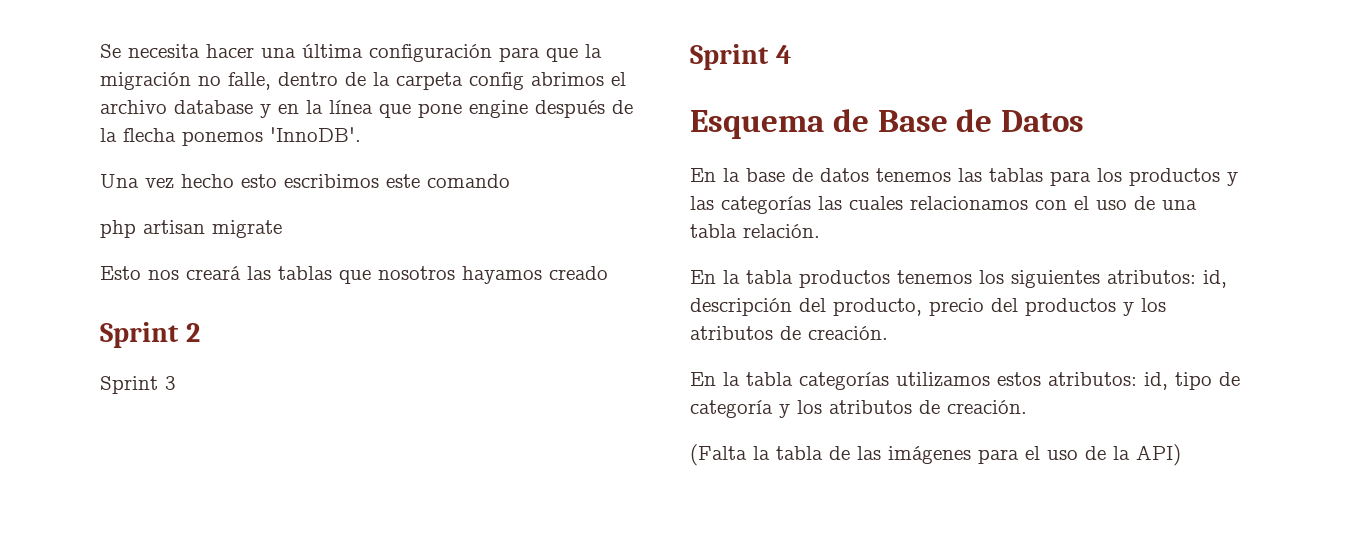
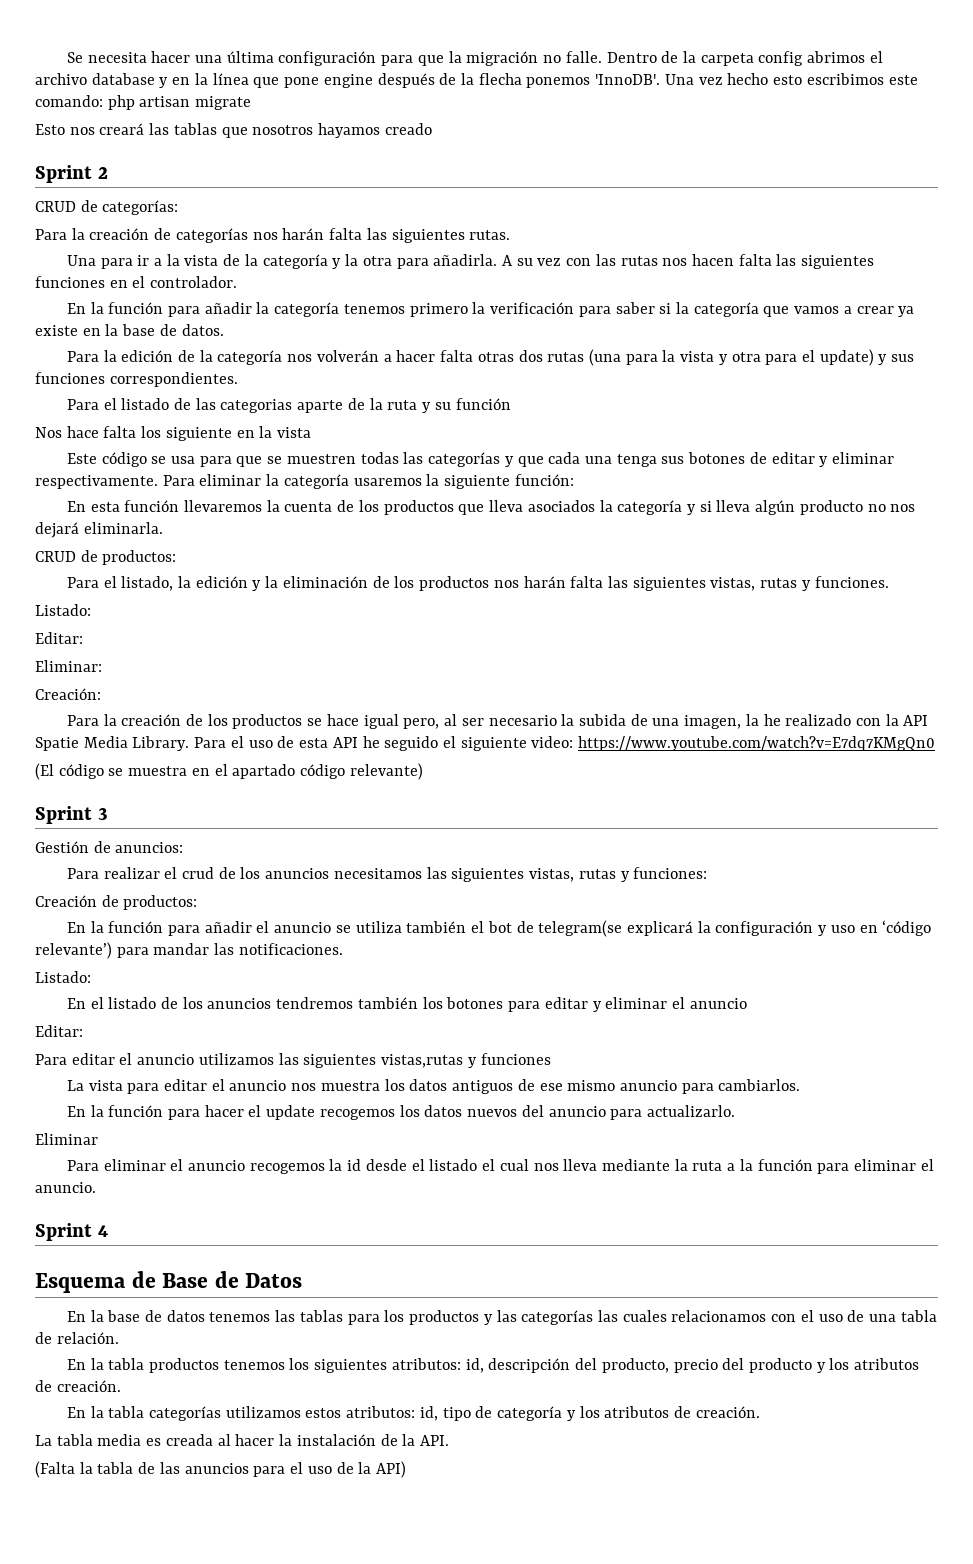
- Se necesita hacer una última configuración para que la migración no falle, dentro de la carpeta config abrimos el archivo database y en la línea que pone engine después de la flecha ponemos 'InnoDB'.
- Una vez hecho esto escribimos este comando
- php artisan migrate
+ Se necesita hacer una última configuración para que la migración no falle. Dentro de la carpeta config abrimos el archivo database y en la línea que pone engine después de la flecha ponemos 'InnoDB'. Una vez hecho esto escribimos este comando: php artisan migrate
+ CRUD de categorías:
+ Para la creación de categorías nos harán falta las siguientes rutas.
+ Una para ir a la vista de la categoría y la otra para añadirla. A su vez con las rutas nos hacen falta las siguientes funciones en el controlador.
+ En la función para añadir la categoría tenemos primero la verificación para saber si la categoría que vamos a crear ya existe en la base de datos.
+ Para la edición de la categoría nos volverán a hacer falta otras dos rutas (una para la vista y otra para el update) y sus funciones correspondientes.
+ Para el listado de las categorias aparte de la ruta y su función
+ Nos hace falta los siguiente en la vista
+ Este código se usa para que se muestren todas las categorías y que cada una tenga sus botones de editar y eliminar respectivamente. Para eliminar la categoría usaremos la siguiente función:
+ En esta función llevaremos la cuenta de los productos que lleva asociados la categoría y si lleva algún producto no nos dejará eliminarla.
+ CRUD de productos:
+ Para el listado, la edición y la eliminación de los productos nos harán falta las siguientes vistas, rutas y funciones.
+ Listado:
+ Editar:
+ Eliminar:
+ Creación:
+ Para la creación de los productos se hace igual pero, al ser necesario la subida de una imagen, la he realizado con la API Spatie Media Library. Para el uso de esta API he seguido el siguiente video: https://www.youtube.com/watch?v=E7dq7KMgQn0
+ (El código se muestra en el apartado código relevante)
  Sprint 3
+ Gestión de anuncios:
+ Para realizar el crud de los anuncios necesitamos las siguientes vistas, rutas y funciones:
+ Creación de productos:
+ En la función para añadir el anuncio se utiliza también el bot de telegram(se explicará la configuración y uso en ‘código relevante’) para mandar las notificaciones.
+ Listado:
+ En el listado de los anuncios tendremos también los botones para editar y eliminar el anuncio
+ Editar:
+ Para editar el anuncio utilizamos las siguientes vistas,rutas y funciones
+ La vista para editar el anuncio nos muestra los datos antiguos de ese mismo anuncio para cambiarlos.
+ En la función para hacer el update recogemos los datos nuevos del anuncio para actualizarlo.
+ Eliminar
+ Para eliminar el anuncio recogemos la id desde el listado el cual nos lleva mediante la ruta a la función para eliminar el anuncio.
- En la base de datos tenemos las tablas para los productos y las categorías las cuales relacionamos con el uso de una tabla relación.
+ En la base de datos tenemos las tablas para los productos y las categorías las cuales relacionamos con el uso de una tabla de relación.
- En la tabla productos tenemos los siguientes atributos: id, descripción del producto, precio del productos y los atributos de creación.
+ En la tabla productos tenemos los siguientes atributos: id, descripción del producto, precio del producto y los atributos de creación.
+ La tabla media es creada al hacer la instalación de la API.
- (Falta la tabla de las imágenes para el uso de la API)
+ (Falta la tabla de las anuncios para el uso de la API)

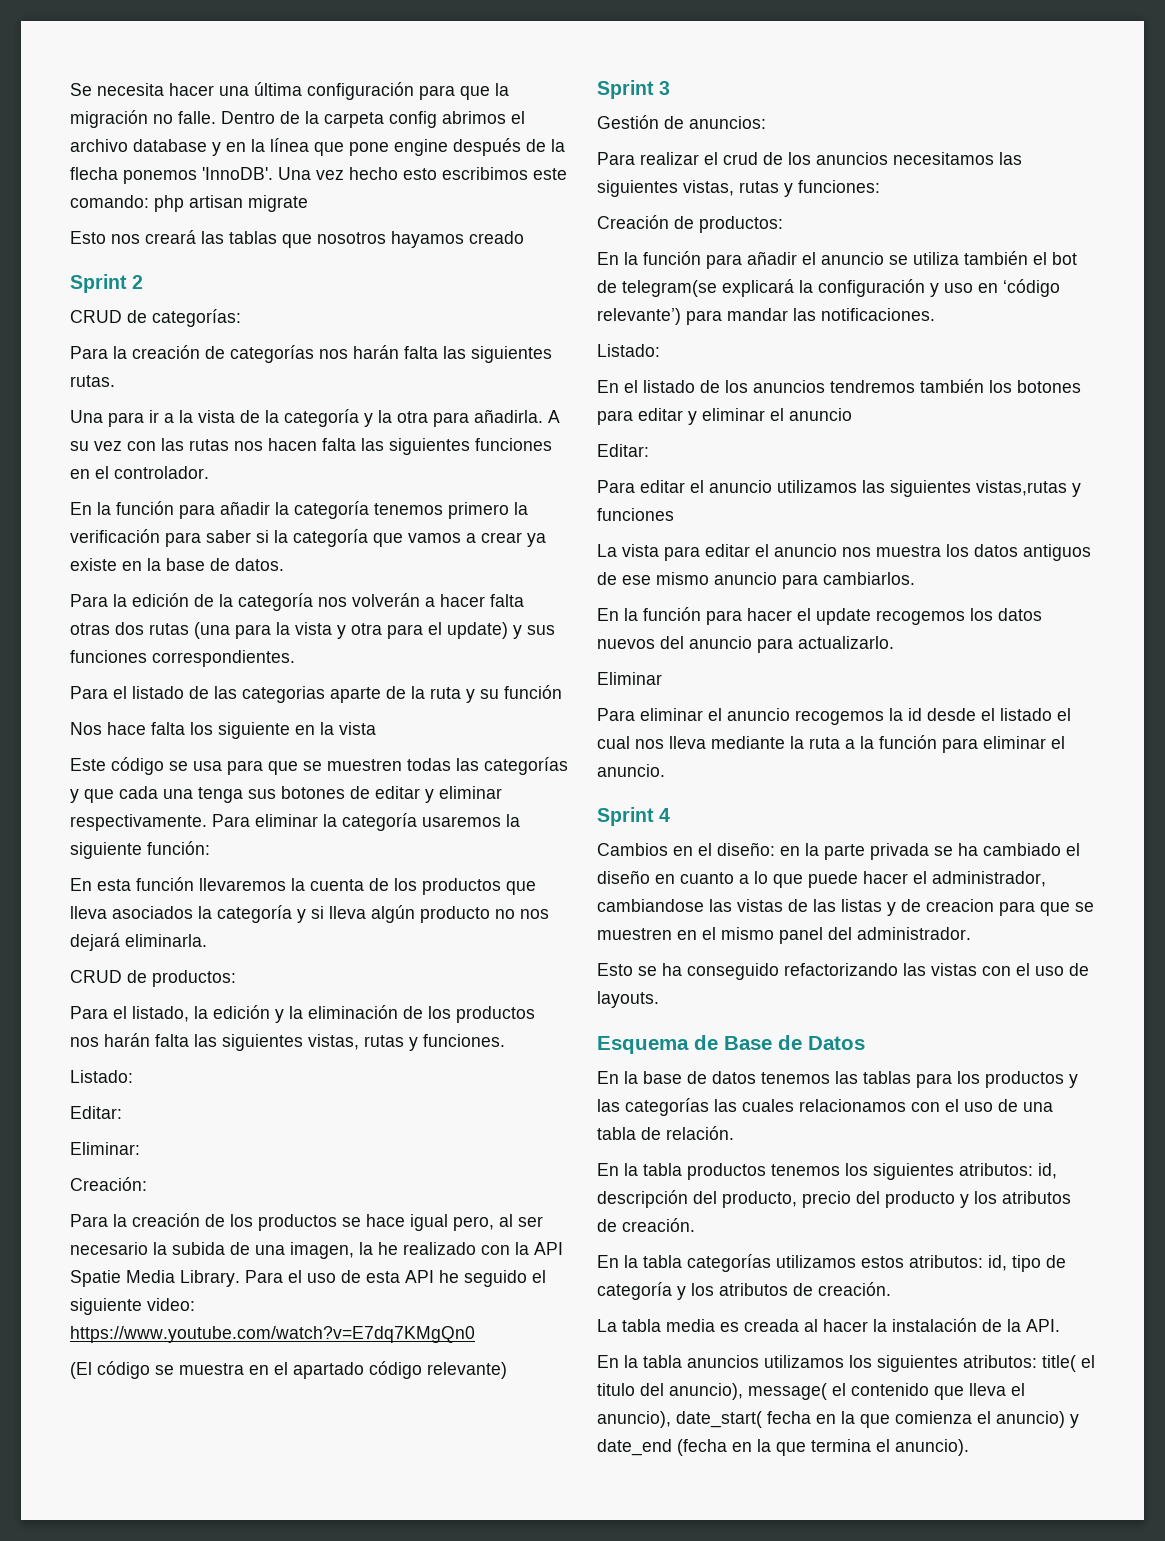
+ Cambios en el diseño: en la parte privada se ha cambiado el diseño en cuanto a lo que puede hacer el administrador, cambiandose las vistas de las listas y de creacion para que se muestren en el mismo panel del administrador.
+ Esto se ha conseguido refactorizando las vistas con el uso de layouts.
- (Falta la tabla de las anuncios para el uso de la API)
+ En la tabla anuncios utilizamos los siguientes atributos: title( el titulo del anuncio), message( el contenido que lleva el anuncio), date_start( fecha en la que comienza el anuncio) y date_end (fecha en la que termina el anuncio).

